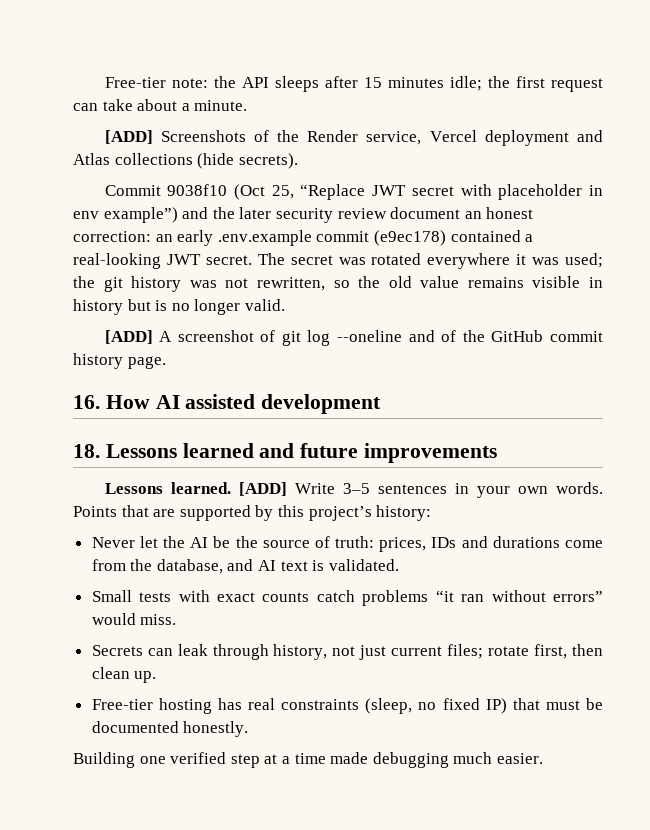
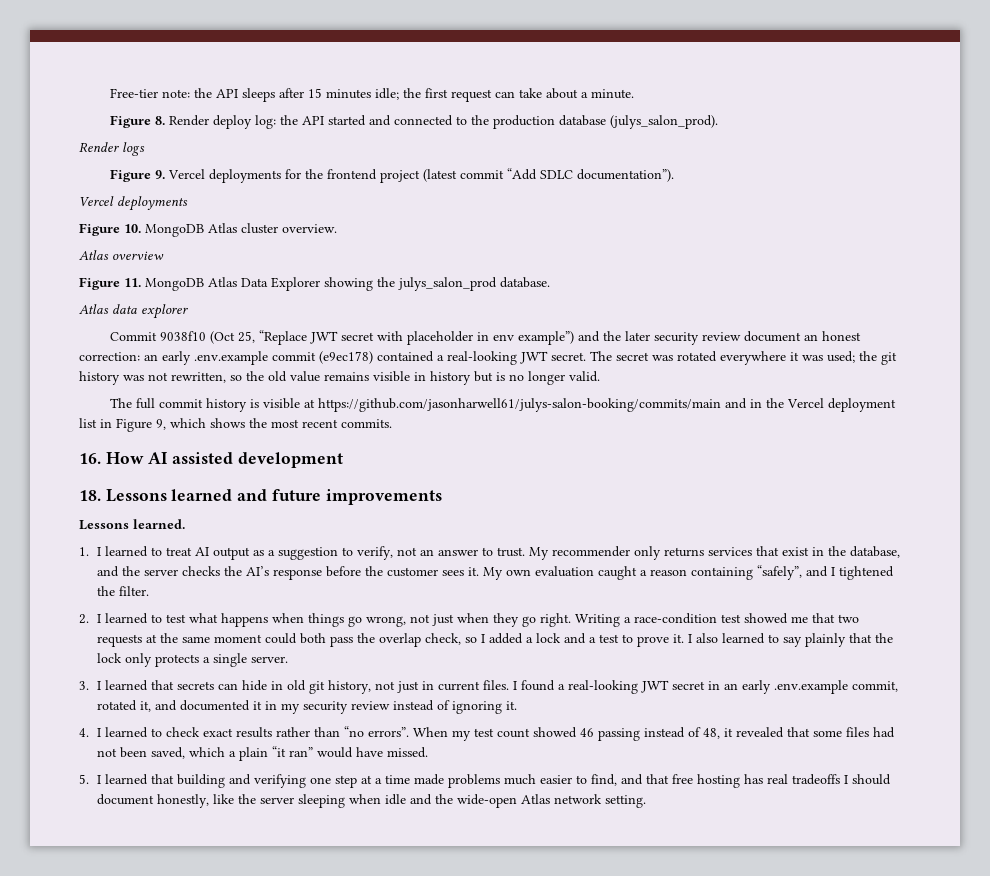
- [ADD] Screenshots of the Render service, Vercel deployment and Atlas collections (hide secrets).
+ Figure 8. Render deploy log: the API started and connected to the production database (julys_salon_prod).
+ Render logs
+ Figure 9. Vercel deployments for the frontend project (latest commit “Add SDLC documentation”).
+ Vercel deployments
+ Figure 10. MongoDB Atlas cluster overview.
+ Atlas overview
+ Figure 11. MongoDB Atlas Data Explorer showing the julys_salon_prod database.
+ Atlas data explorer
- [ADD] A screenshot of git log --oneline and of the GitHub commit history page.
+ The full commit history is visible at https://github.com/jasonharwell61/julys-salon-booking/commits/main and in the Vercel deployment list in Figure 9, which shows the most recent commits.
- Lessons learned. [ADD] Write 3–5 sentences in your own words. Points that are supported by this project’s history:
- Never let the AI be the source of truth: prices, IDs and durations come from the database, and AI text is validated.
- Small tests with exact counts catch problems “it ran without errors” would miss.
- Secrets can leak through history, not just current files; rotate first, then clean up.
- Free-tier hosting has real constraints (sleep, no fixed IP) that must be documented honestly.
- Building one verified step at a time made debugging much easier.
+ Lessons learned.
+ 1. I learned to treat AI output as a suggestion to verify, not an answer to trust. My recommender only returns services that exist in the database, and the server checks the AI’s response before the customer sees it. My own evaluation caught a reason containing “safely”, and I tightened the filter.
+ 2. I learned to test what happens when things go wrong, not just when they go right. Writing a race-condition test showed me that two requests at the same moment could both pass the overlap check, so I added a lock and a test to prove it. I also learned to say plainly that the lock only protects a single server.
+ 3. I learned that secrets can hide in old git history, not just in current files. I found a real-looking JWT secret in an early .env.example commit, rotated it, and documented it in my security review instead of ignoring it.
+ 4. I learned to check exact results rather than “no errors”. When my test count showed 46 passing instead of 48, it revealed that some files had not been saved, which a plain “it ran” would have missed.
+ 5. I learned that building and verifying one step at a time made problems much easier to find, and that free hosting has real tradeoffs I should document honestly, like the server sleeping when idle and the wide-open Atlas network setting.

